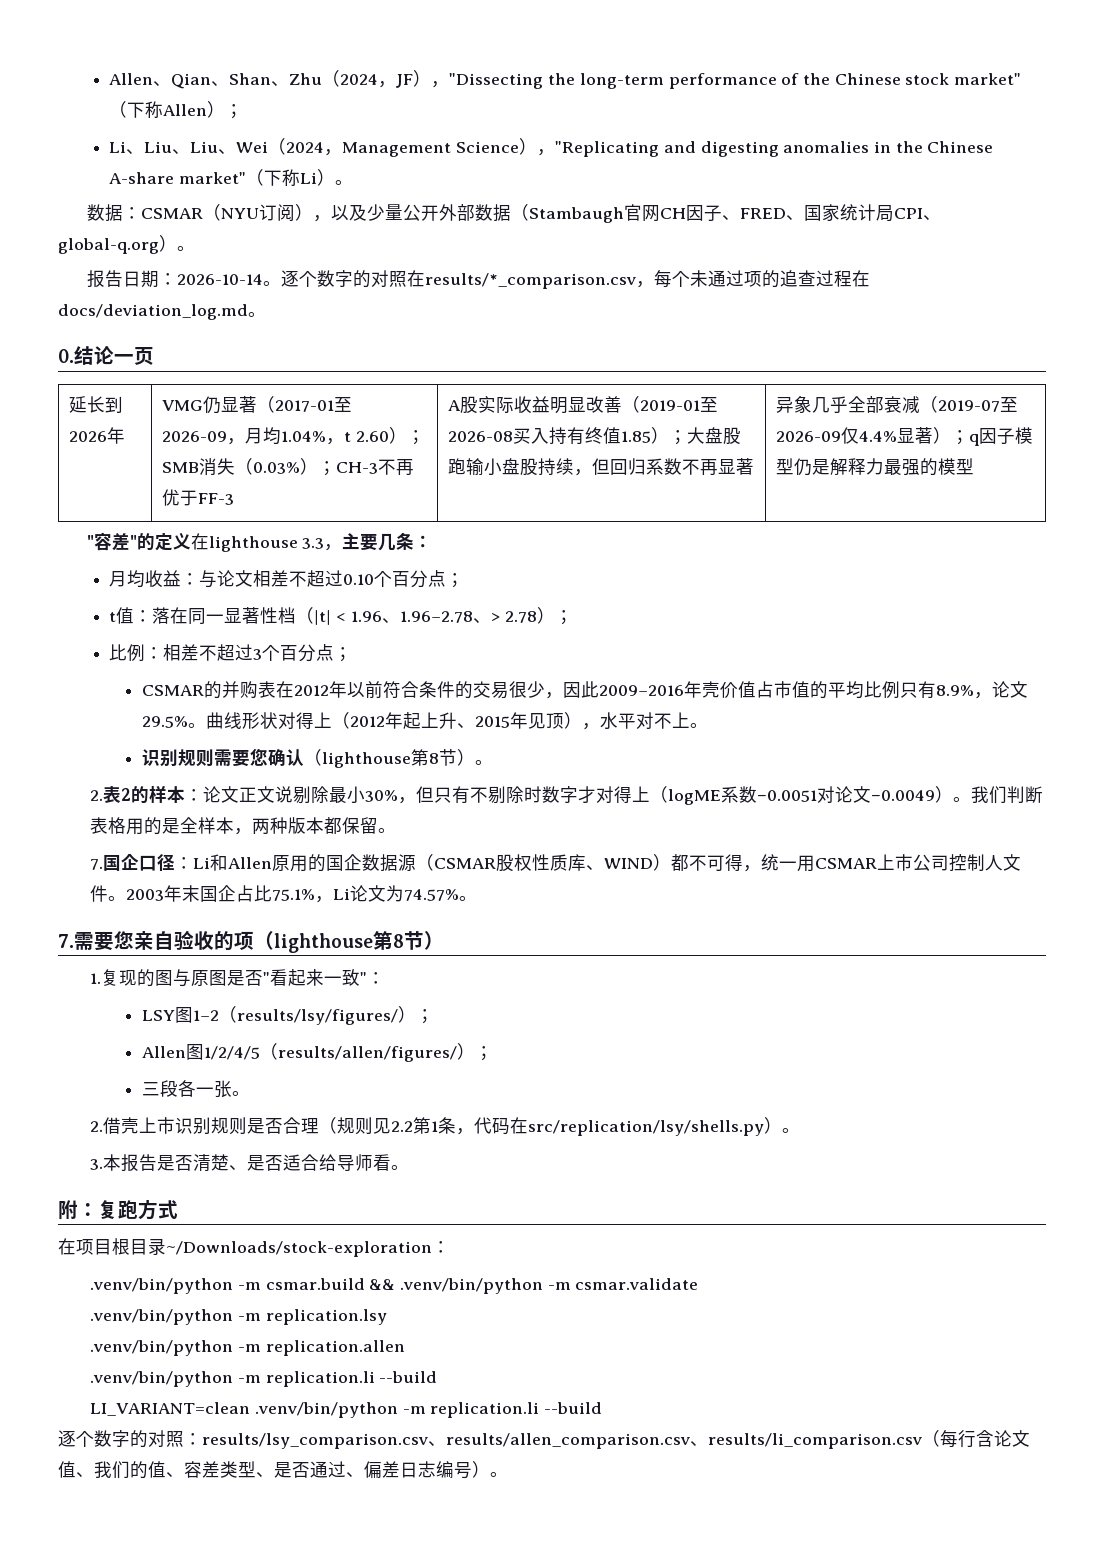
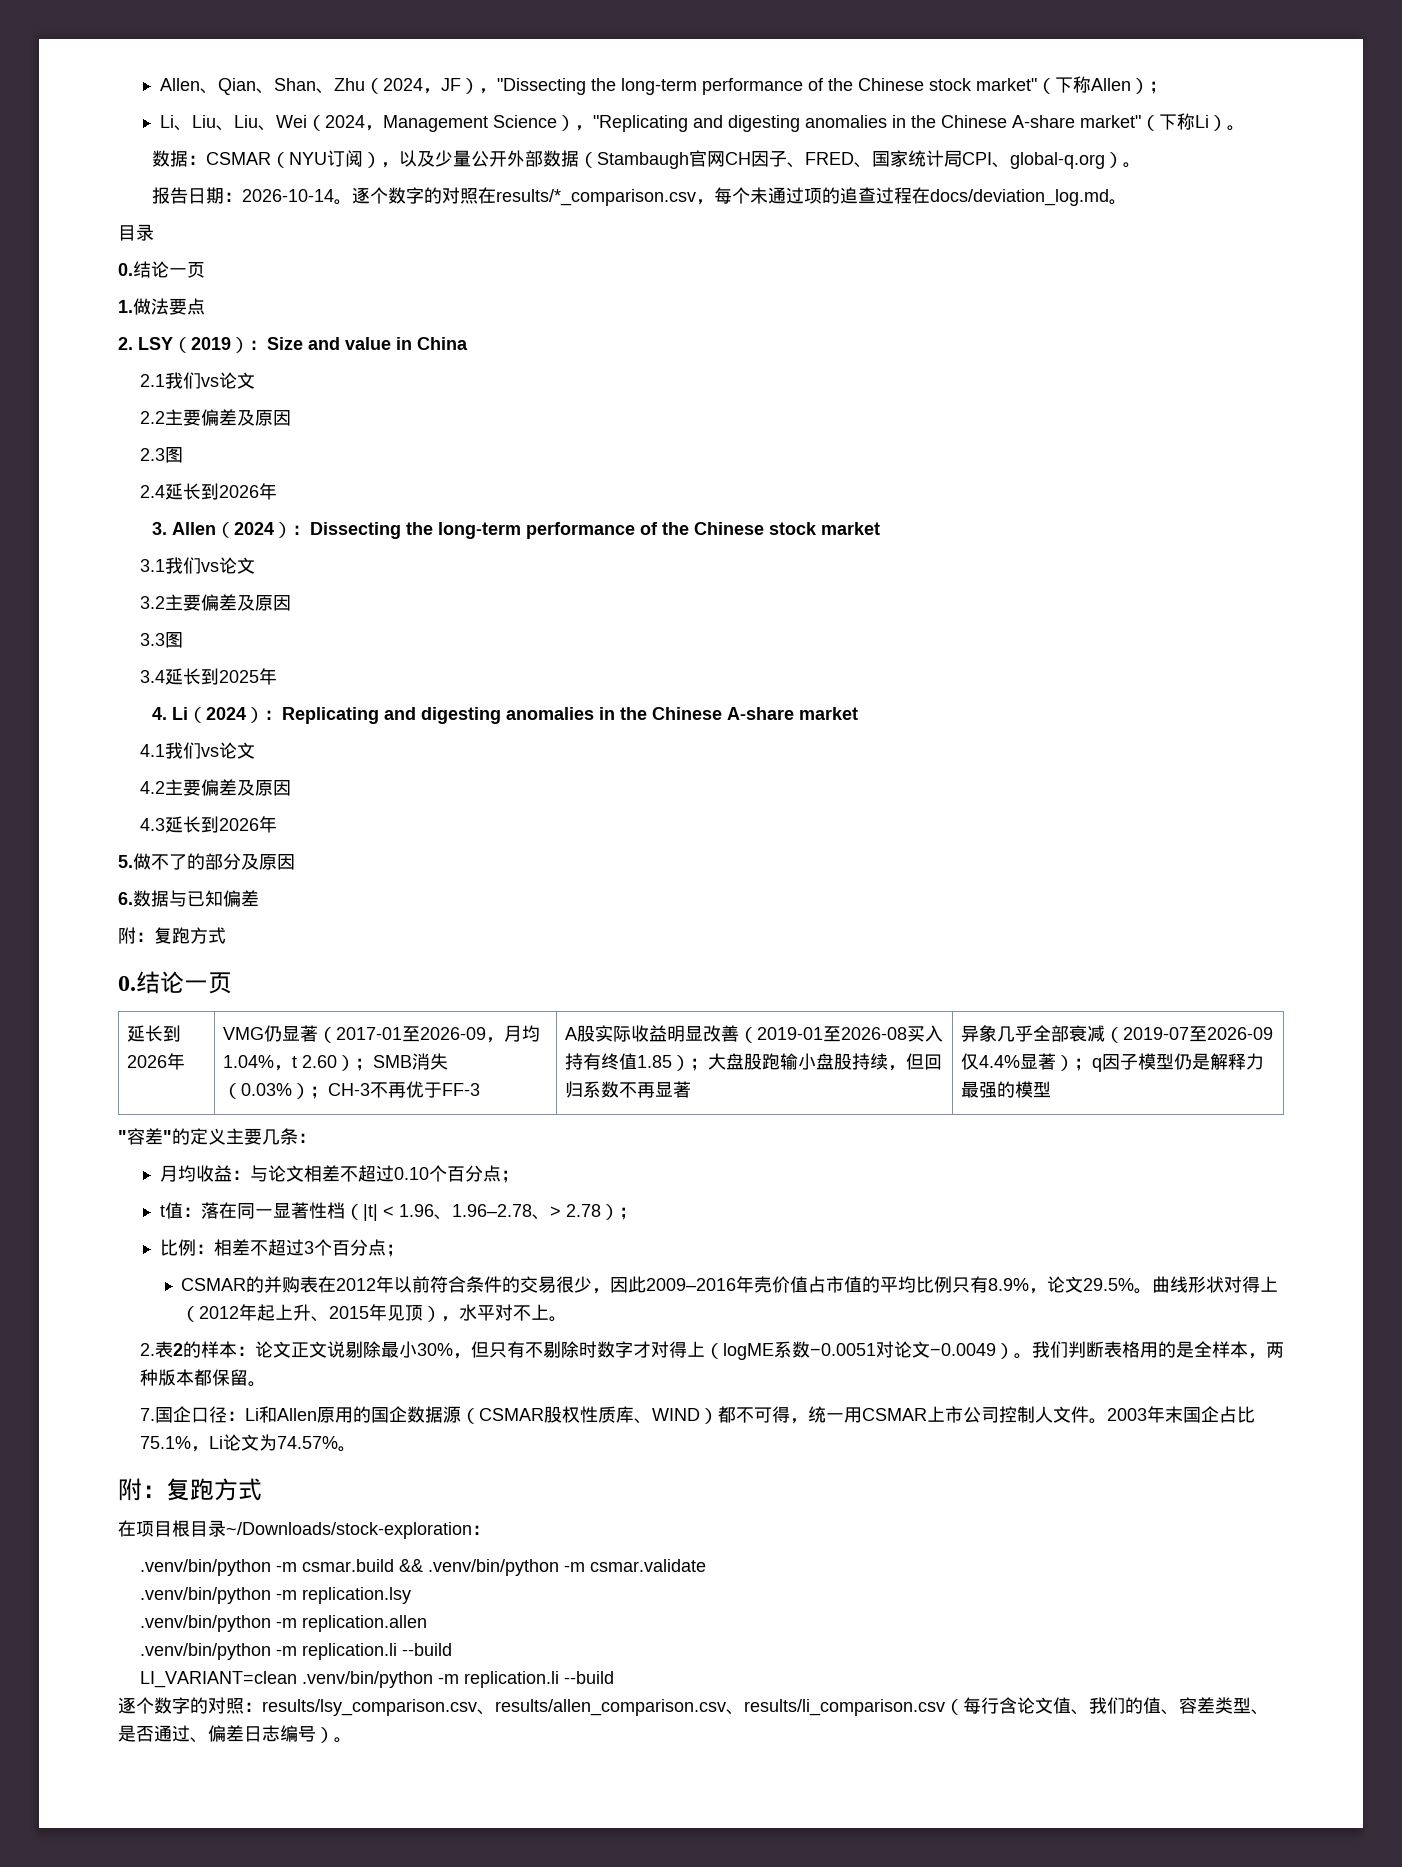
  逐个数字的对照在results/*_comparison.csv，每个未通过项的追查过程在docs/deviation_log.md。
+ 目录
+ 0.结论一页
+ 1.做法要点
+ 2. LSY（2019）：Size and value in China
+ 2.1我们vs论文
+ 2.2主要偏差及原因
+ 2.3图
+ 2.4延长到2026年
+ 3. Allen（2024）：Dissecting the long-term performance of the Chinese stock market
+ 3.1我们vs论文
+ 3.2主要偏差及原因
+ 3.3图
+ 3.4延长到2025年
+ 4. Li（2024）：Replicating and digesting anomalies in the Chinese A-share market
+ 4.1我们vs论文
+ 4.2主要偏差及原因
+ 4.3延长到2026年
+ 5.做不了的部分及原因
+ 6.数据与已知偏差
+ 附：复跑方式
- "容差"的定义在lighthouse 3.3，主要几条：
+ "容差"的定义主要几条：
- 识别规则需要您确认（lighthouse第8节）。
- 7.需要您亲自验收的项（lighthouse第8节）
- 1.复现的图与原图是否"看起来一致"：
- LSY图1–2（results/lsy/figures/）；
- Allen图1/2/4/5（results/allen/figures/）；
- 三段各一张。
- 2.借壳上市识别规则是否合理（规则见2.2第1条，代码在src/replication/lsy/shells.py）。
- 3.本报告是否清楚、是否适合给导师看。

